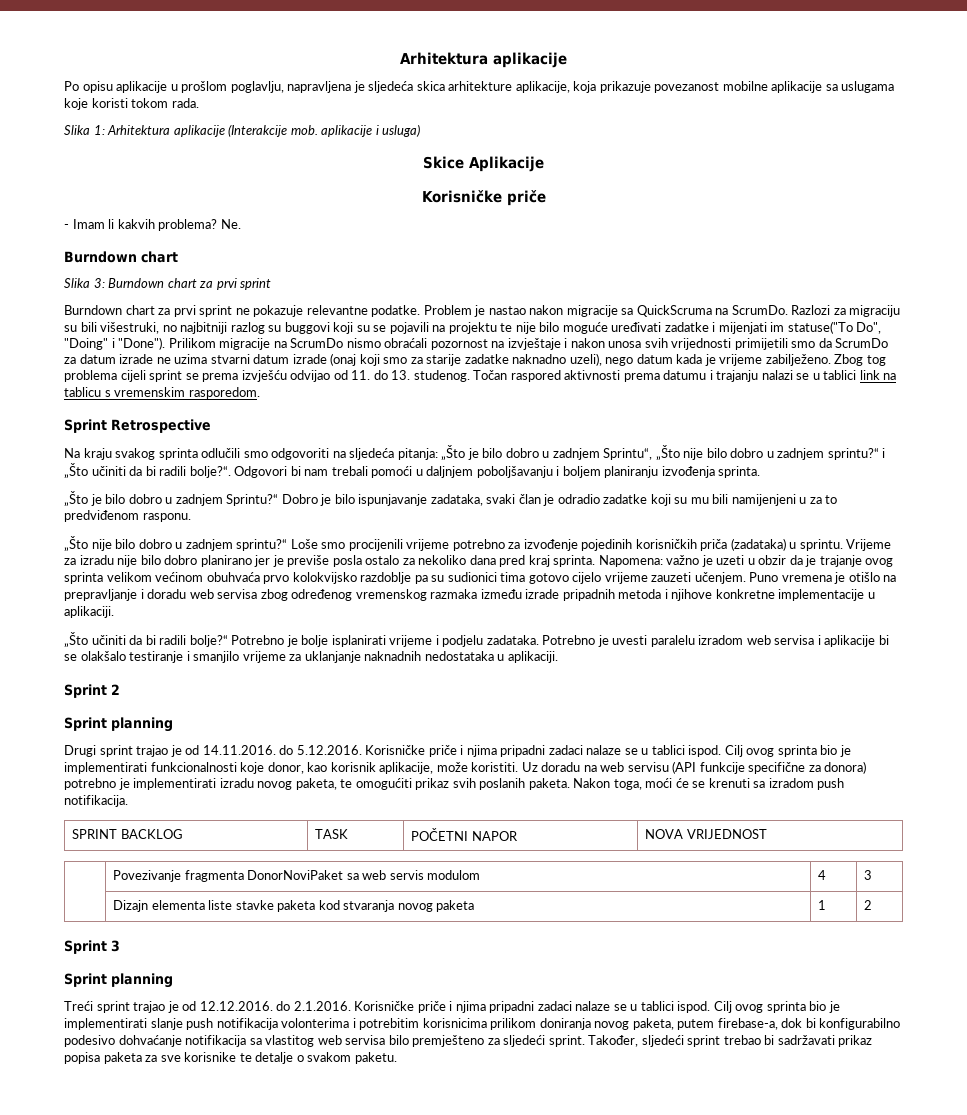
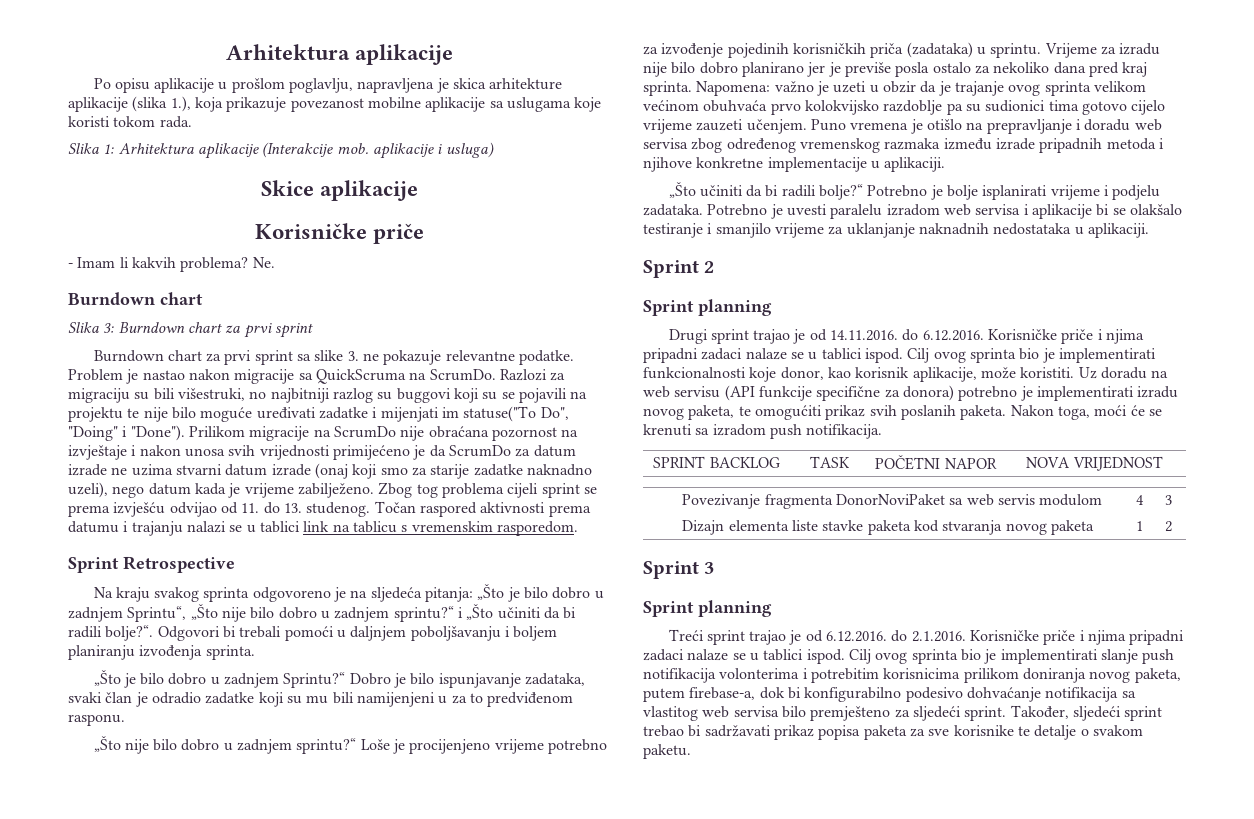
- Po opisu aplikacije u prošlom poglavlju, napravljena je sljedeća skica arhitekture aplikacije, koja prikazuje povezanost mobilne aplikacije sa uslugama koje koristi tokom rada.
+ Po opisu aplikacije u prošlom poglavlju, napravljena je skica arhitekture aplikacije (slika 1.), koja prikazuje povezanost mobilne aplikacije sa uslugama koje koristi tokom rada.
- Skice Aplikacije
+ Skice aplikacije
- Burndown chart za prvi sprint ne pokazuje relevantne podatke.
+ Burndown chart za prvi sprint sa slike 3. ne pokazuje relevantne podatke.
- Prilikom migracije na ScrumDo nismo obraćali pozornost na izvještaje i nakon unosa svih vrijednosti primijetili smo da ScrumDo za datum izrade ne uzima stvarni datum izrade (onaj koji smo za starije zadatke naknadno uzeli), nego datum kada je vrijeme zabilježeno.
+ Prilikom migracije na ScrumDo nije obraćana pozornost na izvještaje i nakon unosa svih vrijednosti primijećeno je da ScrumDo za datum izrade ne uzima stvarni datum izrade (onaj koji smo za starije zadatke naknadno uzeli), nego datum kada je vrijeme zabilježeno.
- Na kraju svakog sprinta odlučili smo odgovoriti na sljedeća pitanja: „Što je bilo dobro u zadnjem Sprintu“, „Što nije bilo dobro u zadnjem sprintu?“ i „Što učiniti da bi radili bolje?“.
+ Na kraju svakog sprinta odgovoreno je na sljedeća pitanja: „Što je bilo dobro u zadnjem Sprintu“, „Što nije bilo dobro u zadnjem sprintu?“ i „Što učiniti da bi radili bolje?“.
- Odgovori bi nam trebali pomoći u daljnjem poboljšavanju i boljem planiranju izvođenja sprinta.
+ Odgovori bi trebali pomoći u daljnjem poboljšavanju i boljem planiranju izvođenja sprinta.
- „Što nije bilo dobro u zadnjem sprintu?“ Loše smo procijenili vrijeme potrebno za izvođenje pojedinih korisničkih priča (zadataka) u sprintu.
+ „Što nije bilo dobro u zadnjem sprintu?“ Loše je procijenjeno vrijeme potrebno za izvođenje pojedinih korisničkih priča (zadataka) u sprintu.
- Drugi sprint trajao je od 14.11.2016. do 5.12.2016. Korisničke priče i njima pripadni zadaci nalaze se u tablici ispod.
+ Drugi sprint trajao je od 14.11.2016. do 6.12.2016. Korisničke priče i njima pripadni zadaci nalaze se u tablici ispod.
- Treći sprint trajao je od 12.12.2016. do 2.1.2016. Korisničke priče i njima pripadni zadaci nalaze se u tablici ispod.
+ Treći sprint trajao je od 6.12.2016. do 2.1.2016. Korisničke priče i njima pripadni zadaci nalaze se u tablici ispod.

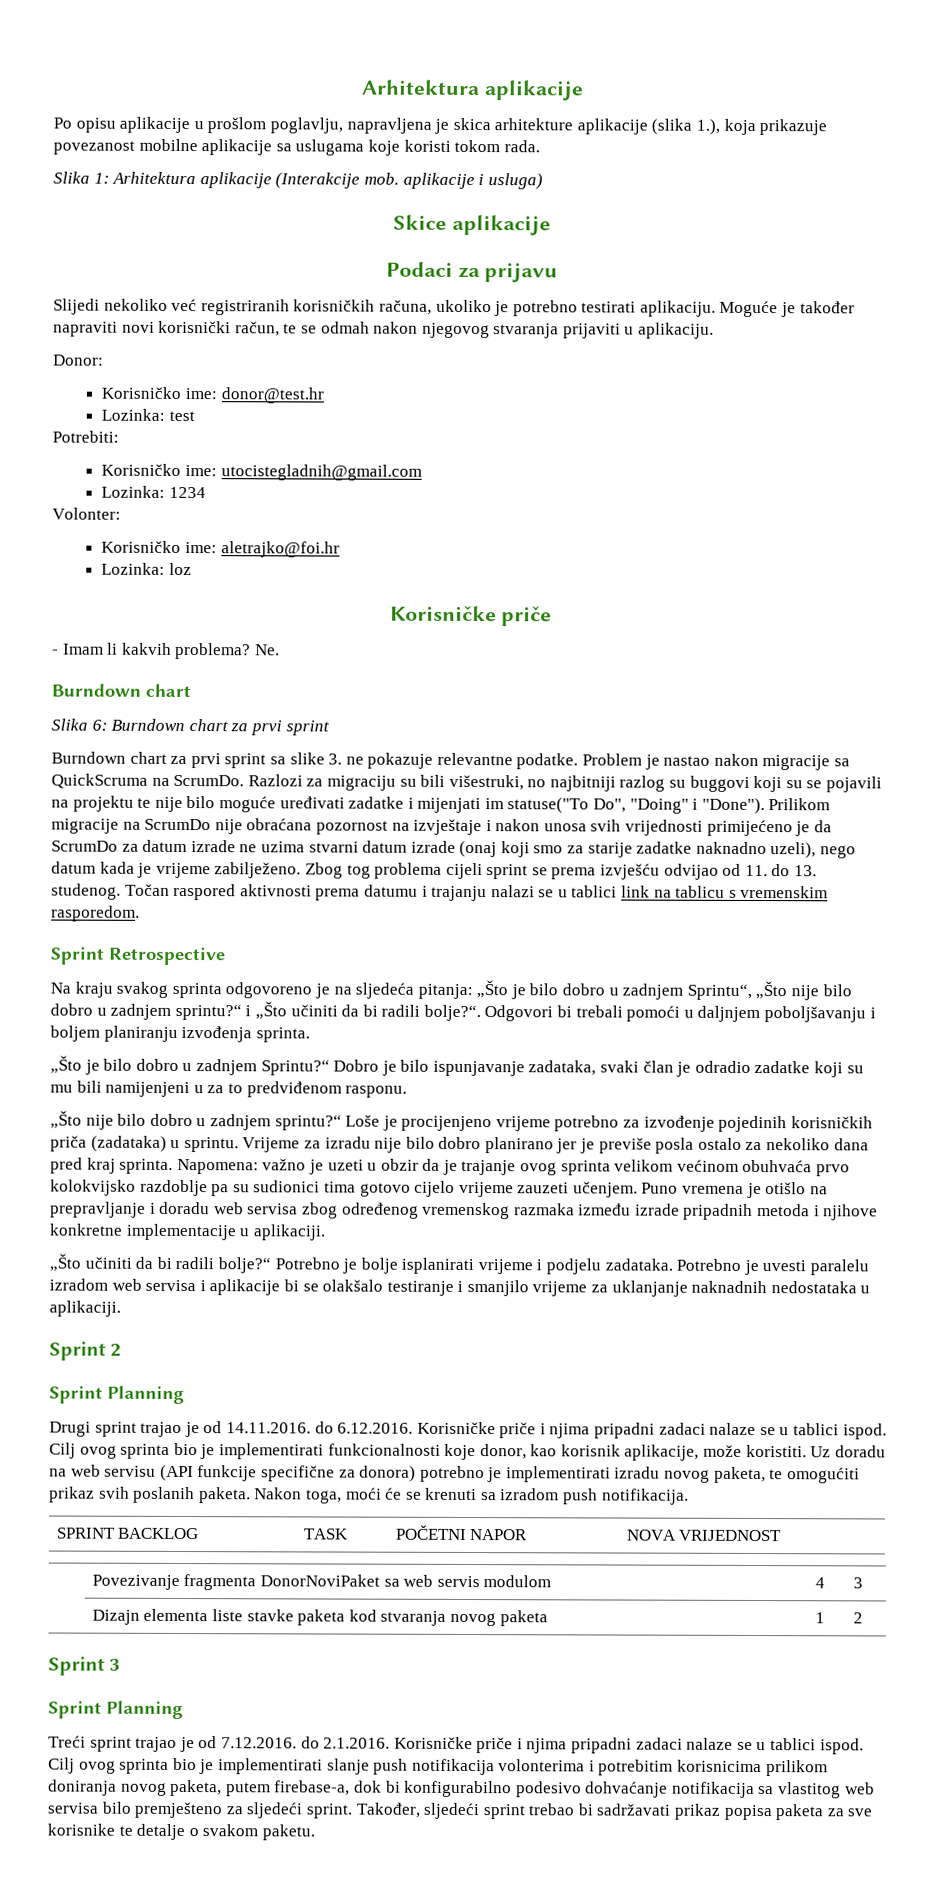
+ Podaci za prijavu
+ Slijedi nekoliko već registriranih korisničkih računa, ukoliko je potrebno testirati aplikaciju. Moguće je također napraviti novi korisnički račun, te se odmah nakon njegovog stvaranja prijaviti u aplikaciju.
+ Donor:
+ Korisničko ime: donor@test.hr
+ Lozinka: test
+ Potrebiti:
+ Korisničko ime: utocistegladnih@gmail.com
+ Lozinka: 1234
+ Volonter:
+ Korisničko ime: aletrajko@foi.hr
+ Lozinka: loz
- Slika 3: Burndown chart za prvi sprint
+ Slika 6: Burndown chart za prvi sprint
  Sprint 2
- Sprint planning
+ Sprint Planning
  Sprint 3
- Sprint planning
+ Sprint Planning
- Treći sprint trajao je od 6.12.2016. do 2.1.2016. Korisničke priče i njima pripadni zadaci nalaze se u tablici ispod.
+ Treći sprint trajao je od 7.12.2016. do 2.1.2016. Korisničke priče i njima pripadni zadaci nalaze se u tablici ispod.

